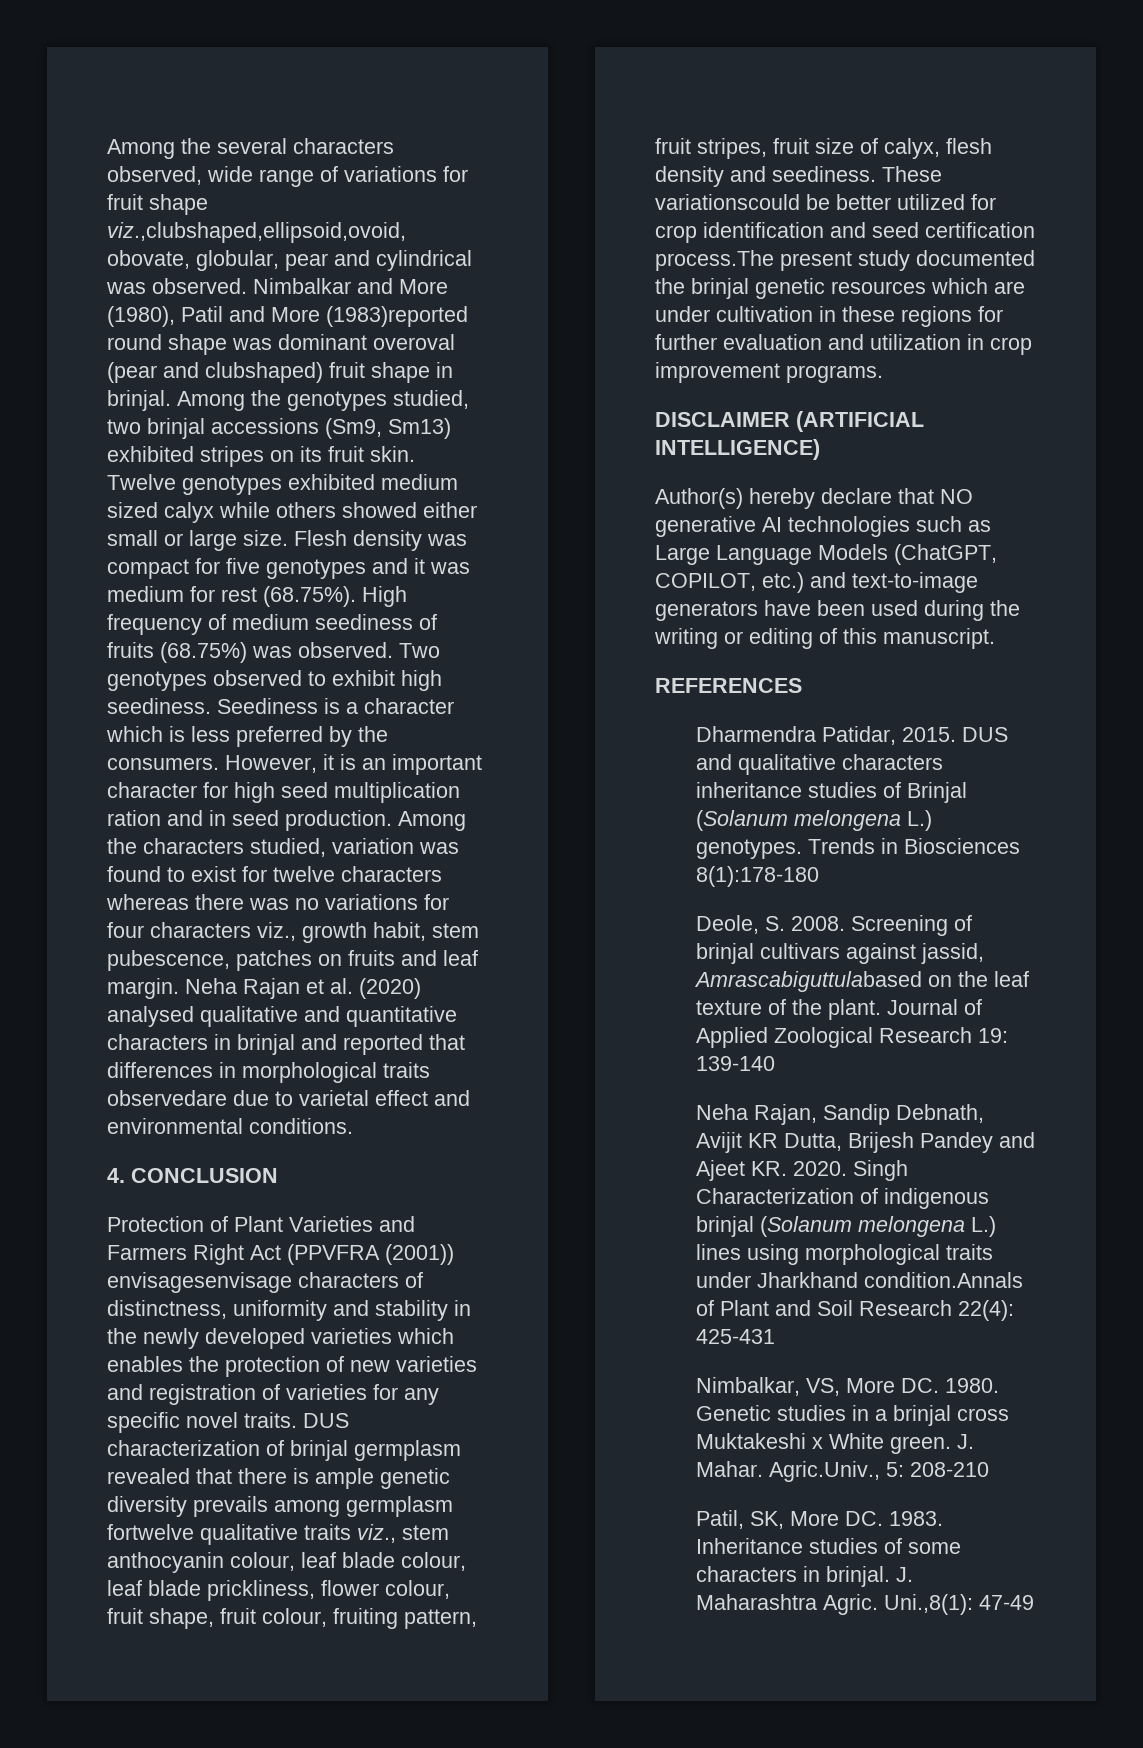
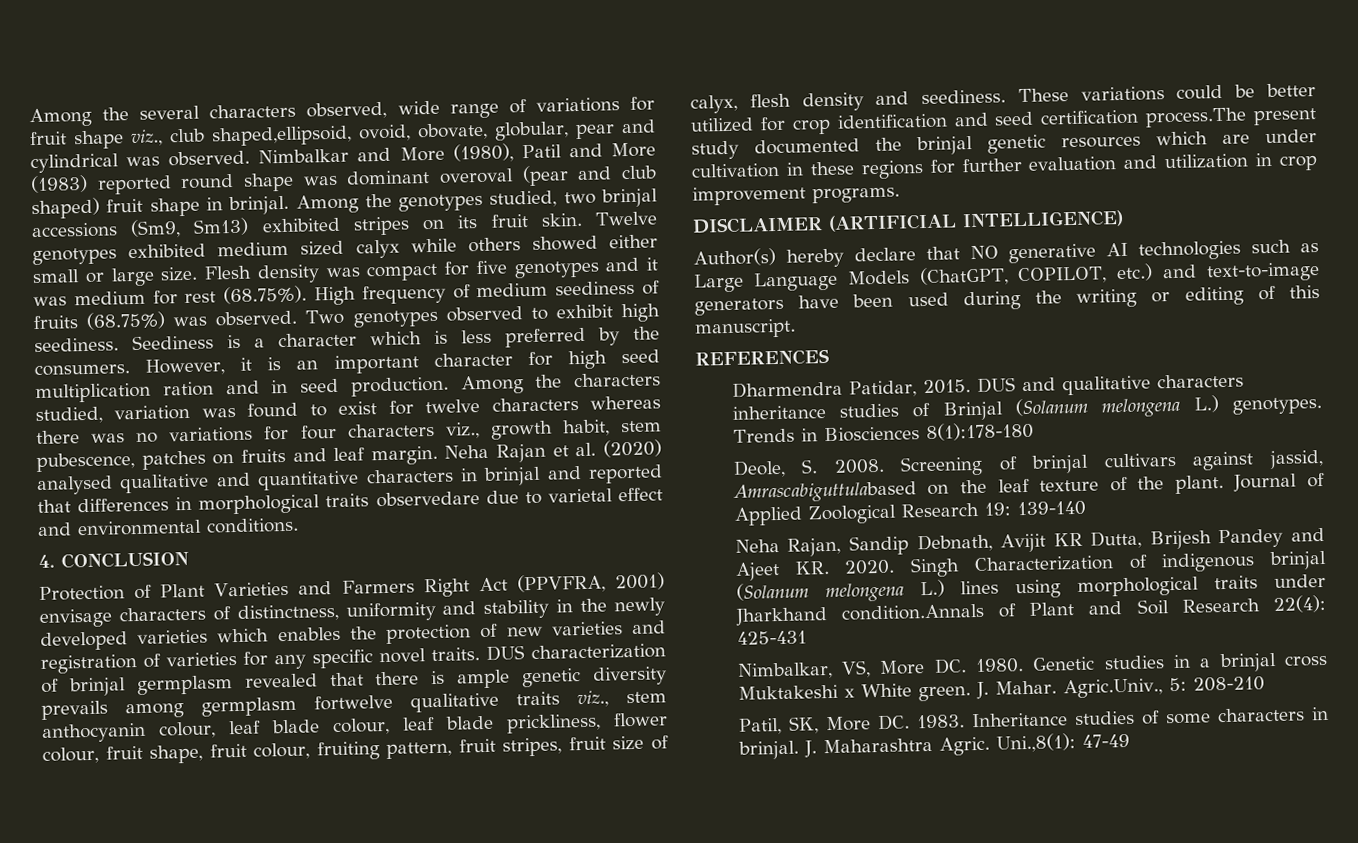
- Among the several characters observed, wide range of variations for fruit shape viz.,clubshaped,ellipsoid,ovoid, obovate, globular, pear and cylindrical was observed.
+ Among the several characters observed, wide range of variations for fruit shape viz., club shaped,ellipsoid, ovoid, obovate, globular, pear and cylindrical was observed.
- Nimbalkar and More (1980), Patil and More (1983)reported round shape was dominant overoval (pear and clubshaped) fruit shape in brinjal.
+ Nimbalkar and More (1980), Patil and More (1983) reported round shape was dominant overoval (pear and club shaped) fruit shape in brinjal.
- Protection of Plant Varieties and Farmers Right Act (PPVFRA (2001)) envisagesenvisage characters of distinctness, uniformity and stability in the newly developed varieties which enables the protection of new varieties and registration of varieties for any specific novel traits.
+ Protection of Plant Varieties and Farmers Right Act (PPVFRA, 2001) envisage characters of distinctness, uniformity and stability in the newly developed varieties which enables the protection of new varieties and registration of varieties for any specific novel traits.
- These variationscould be better utilized for crop identification and seed certification process.The present study documented the brinjal genetic resources which are under cultivation in these regions for further evaluation and utilization in crop improvement programs.
+ These variations could be better utilized for crop identification and seed certification process.The present study documented the brinjal genetic resources which are under cultivation in these regions for further evaluation and utilization in crop improvement programs.

